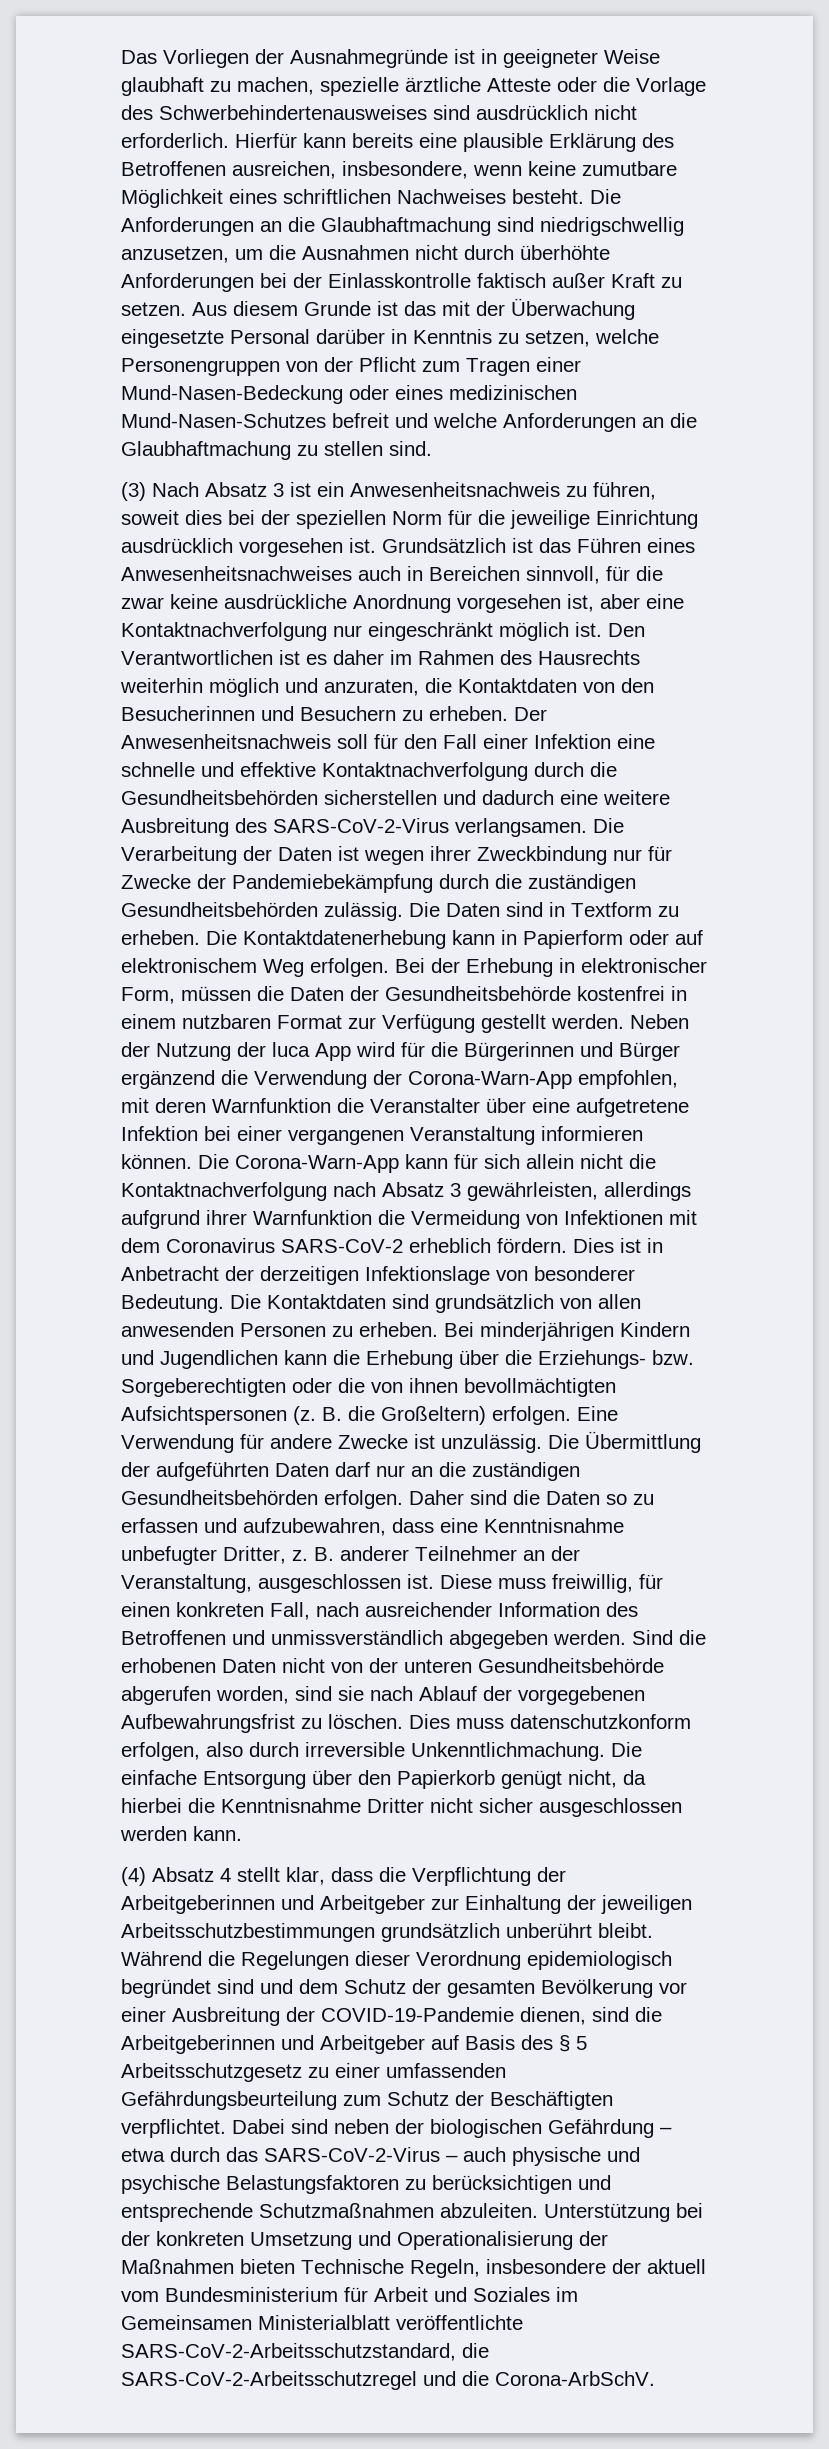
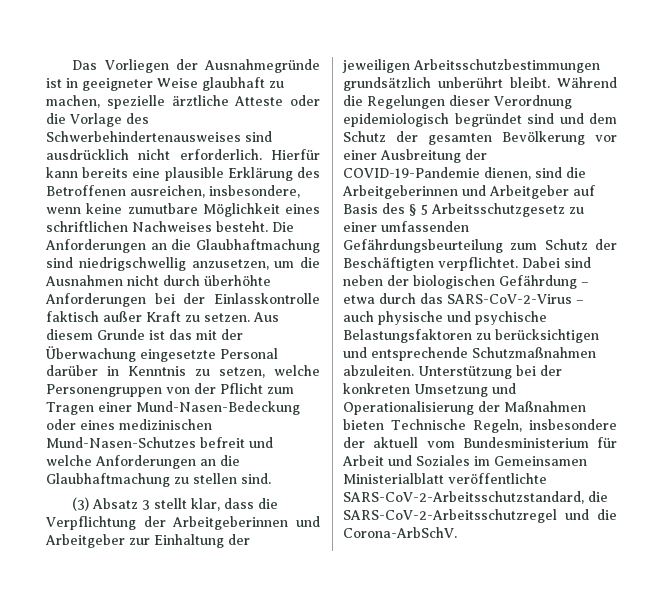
- (3) Nach Absatz 3 ist ein Anwesenheitsnachweis zu führen, soweit dies bei der speziellen Norm für die jeweilige Einrichtung ausdrücklich vorgesehen ist. Grundsätzlich ist das Führen eines Anwesenheitsnachweises auch in Bereichen sinnvoll, für die zwar keine ausdrückliche Anordnung vorgesehen ist, aber eine Kontaktnachverfolgung nur eingeschränkt möglich ist. Den Verantwortlichen ist es daher im Rahmen des Hausrechts weiterhin möglich und anzuraten, die Kontaktdaten von den Besucherinnen und Besuchern zu erheben. Der Anwesenheitsnachweis soll für den Fall einer Infektion eine schnelle und effektive Kontaktnachverfolgung durch die Gesundheitsbehörden sicherstellen und dadurch eine weitere Ausbreitung des SARS-CoV-2-Virus verlangsamen. Die Verarbeitung der Daten ist wegen ihrer Zweckbindung nur für Zwecke der Pandemiebekämpfung durch die zuständigen Gesundheitsbehörden zulässig. Die Daten sind in Textform zu erheben. Die Kontaktdatenerhebung kann in Papierform oder auf elektronischem Weg erfolgen. Bei der Erhebung in elektronischer Form, müssen die Daten der Gesundheitsbehörde kostenfrei in einem nutzbaren Format zur Verfügung gestellt werden. Neben der Nutzung der luca App wird für die Bürgerinnen und Bürger ergänzend die Verwendung der Corona-Warn-App empfohlen, mit deren Warnfunktion die Veranstalter über eine aufgetretene Infektion bei einer vergangenen Veranstaltung informieren können. Die Corona-Warn-App kann für sich allein nicht die Kontaktnachverfolgung nach Absatz 3 gewährleisten, allerdings aufgrund ihrer Warnfunktion die Vermeidung von Infektionen mit dem Coronavirus SARS-CoV-2 erheblich fördern. Dies ist in Anbetracht der derzeitigen Infektionslage von besonderer Bedeutung. Die Kontaktdaten sind grundsätzlich von allen anwesenden Personen zu erheben. Bei minderjährigen Kindern und Jugendlichen kann die Erhebung über die Erziehungs- bzw. Sorgeberechtigten oder die von ihnen bevollmächtigten Aufsichtspersonen (z. B. die Großeltern) erfolgen. Eine Verwendung für andere Zwecke ist unzulässig. Die Übermittlung der aufgeführten Daten darf nur an die zuständigen Gesundheitsbehörden erfolgen. Daher sind die Daten so zu erfassen und aufzubewahren, dass eine Kenntnisnahme unbefugter Dritter, z. B. anderer Teilnehmer an der Veranstaltung, ausgeschlossen ist. Diese muss freiwillig, für einen konkreten Fall, nach ausreichender Information des Betroffenen und unmissverständlich abgegeben werden. Sind die erhobenen Daten nicht von der unteren Gesundheitsbehörde abgerufen worden, sind sie nach Ablauf der vorgegebenen Aufbewahrungsfrist zu löschen. Dies muss datenschutzkonform erfolgen, also durch irreversible Unkenntlichmachung. Die einfache Entsorgung über den Papierkorb genügt nicht, da hierbei die Kenntnisnahme Dritter nicht sicher ausgeschlossen werden kann.
- (4) Absatz 4 stellt klar, dass die Verpflichtung der Arbeitgeberinnen und Arbeitgeber zur Einhaltung der jeweiligen Arbeitsschutzbestimmungen grundsätzlich unberührt bleibt.
+ (3) Absatz 3 stellt klar, dass die Verpflichtung der Arbeitgeberinnen und Arbeitgeber zur Einhaltung der jeweiligen Arbeitsschutzbestimmungen grundsätzlich unberührt bleibt.

